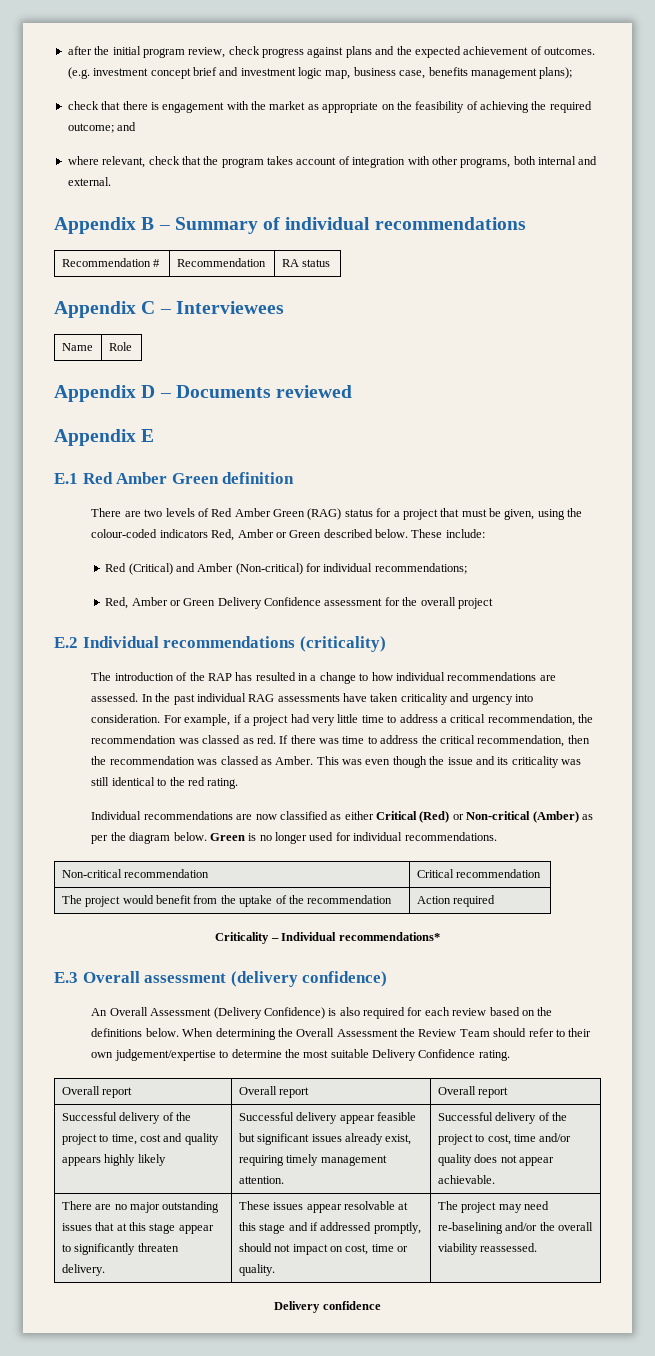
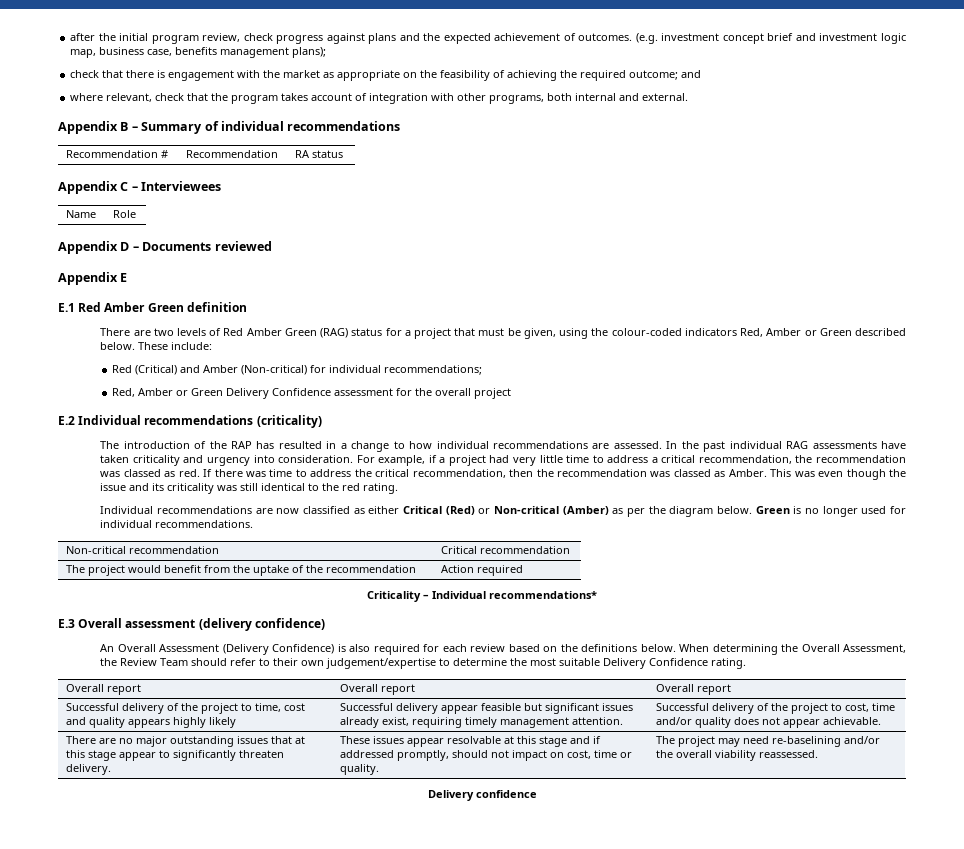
- When determining the Overall Assessment the Review Team should refer to their own judgement/expertise to determine the most suitable Delivery Confidence rating.
+ When determining the Overall Assessment, the Review Team should refer to their own judgement/expertise to determine the most suitable Delivery Confidence rating.

